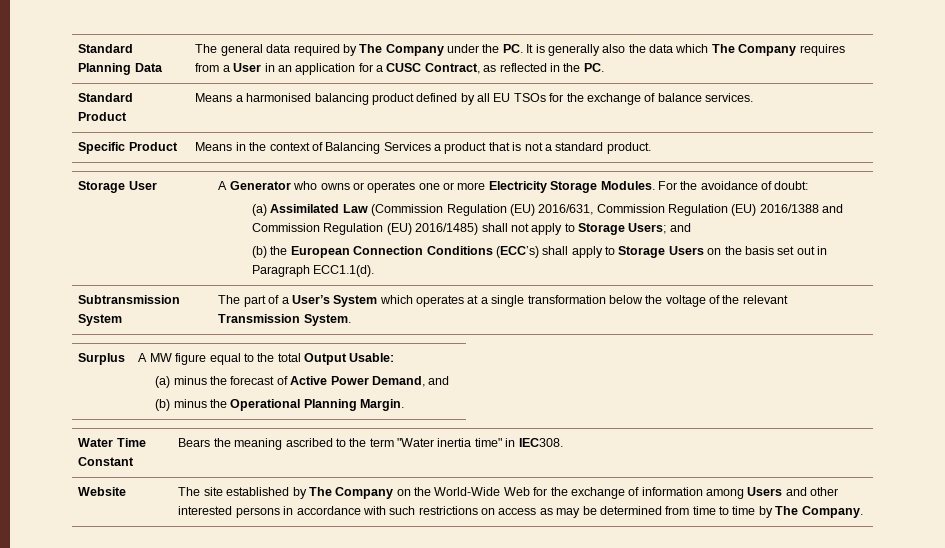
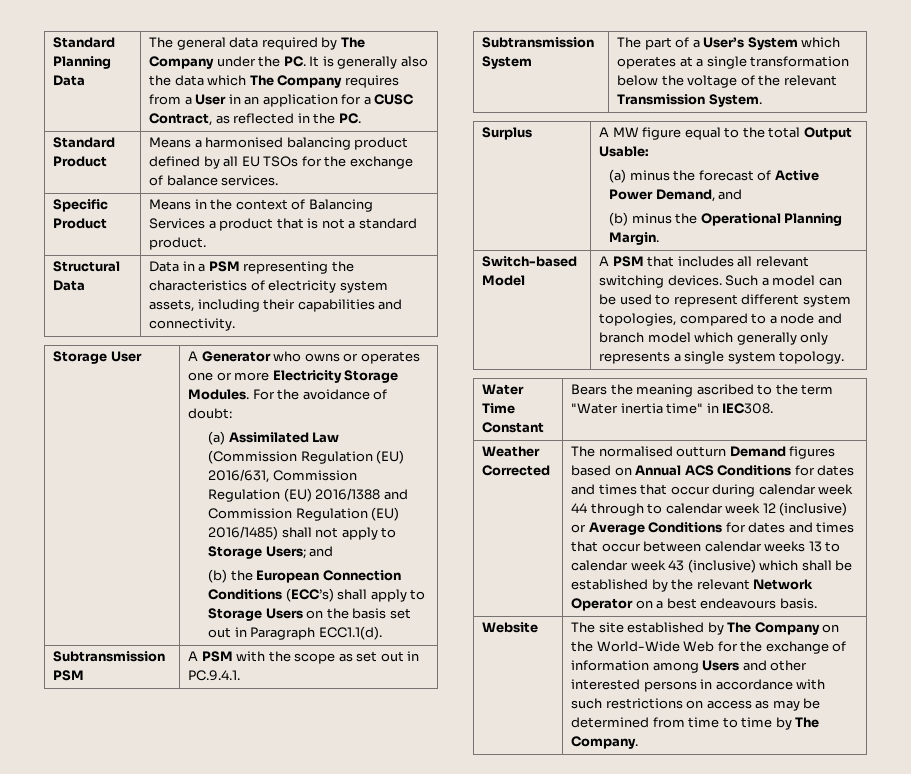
+ Structural Data | Data in a PSM representing the characteristics of electricity system assets, including their capabilities and connectivity.
+ Subtransmission PSM | A PSM with the scope as set out in PC.9.4.1.
+ Switch-based Model | A PSM that includes all relevant switching devices. Such a model can be used to represent different system topologies, compared to a node and branch model which generally only represents a single system topology.
+ Weather Corrected | The normalised outturn Demand figures based on Annual ACS Conditions for dates and times that occur during calendar week 44 through to calendar week 12 (inclusive) or Average Conditions for dates and times that occur between calendar weeks 13 to calendar week 43 (inclusive) which shall be established by the relevant Network Operator on a best endeavours basis.

